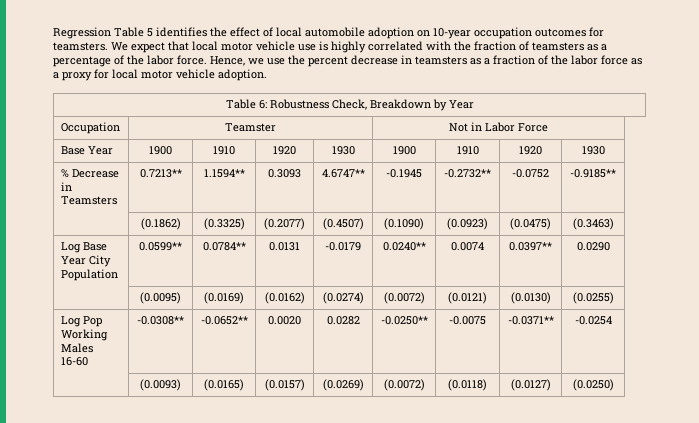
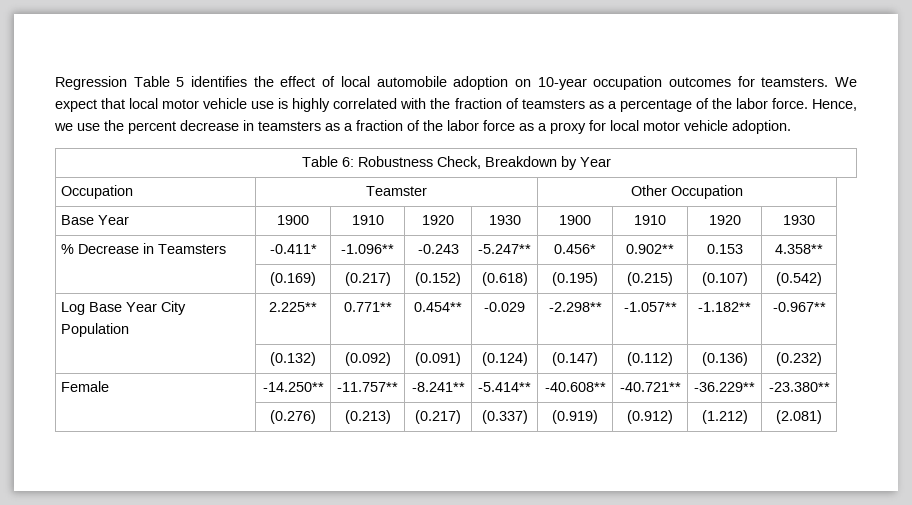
- Occupation | Teamster | Not in Labor Force
+ Occupation | Teamster | Other Occupation
- % Decrease in Teamsters | 0.7213** | 1.1594** | 0.3093 | 4.6747** | -0.1945 | -0.2732** | -0.0752 | -0.9185**
- | (0.1862) | (0.3325) | (0.2077) | (0.4507) | (0.1090) | (0.0923) | (0.0475) | (0.3463)
+ % Decrease in Teamsters | -0.411* | -1.096** | -0.243 | -5.247** | 0.456* | 0.902** | 0.153 | 4.358**
+ | (0.169) | (0.217) | (0.152) | (0.618) | (0.195) | (0.215) | (0.107) | (0.542)
- Log Base Year City Population | 0.0599** | 0.0784** | 0.0131 | -0.0179 | 0.0240** | 0.0074 | 0.0397** | 0.0290
- | (0.0095) | (0.0169) | (0.0162) | (0.0274) | (0.0072) | (0.0121) | (0.0130) | (0.0255)
- Log Pop Working Males 16-60 | -0.0308** | -0.0652** | 0.0020 | 0.0282 | -0.0250** | -0.0075 | -0.0371** | -0.0254
- | (0.0093) | (0.0165) | (0.0157) | (0.0269) | (0.0072) | (0.0118) | (0.0127) | (0.0250)
+ Log Base Year City Population | 2.225** | 0.771** | 0.454** | -0.029 | -2.298** | -1.057** | -1.182** | -0.967**
+ | (0.132) | (0.092) | (0.091) | (0.124) | (0.147) | (0.112) | (0.136) | (0.232)
+ Female | -14.250** | -11.757** | -8.241** | -5.414** | -40.608** | -40.721** | -36.229** | -23.380**
+ | (0.276) | (0.213) | (0.217) | (0.337) | (0.919) | (0.912) | (1.212) | (2.081)

